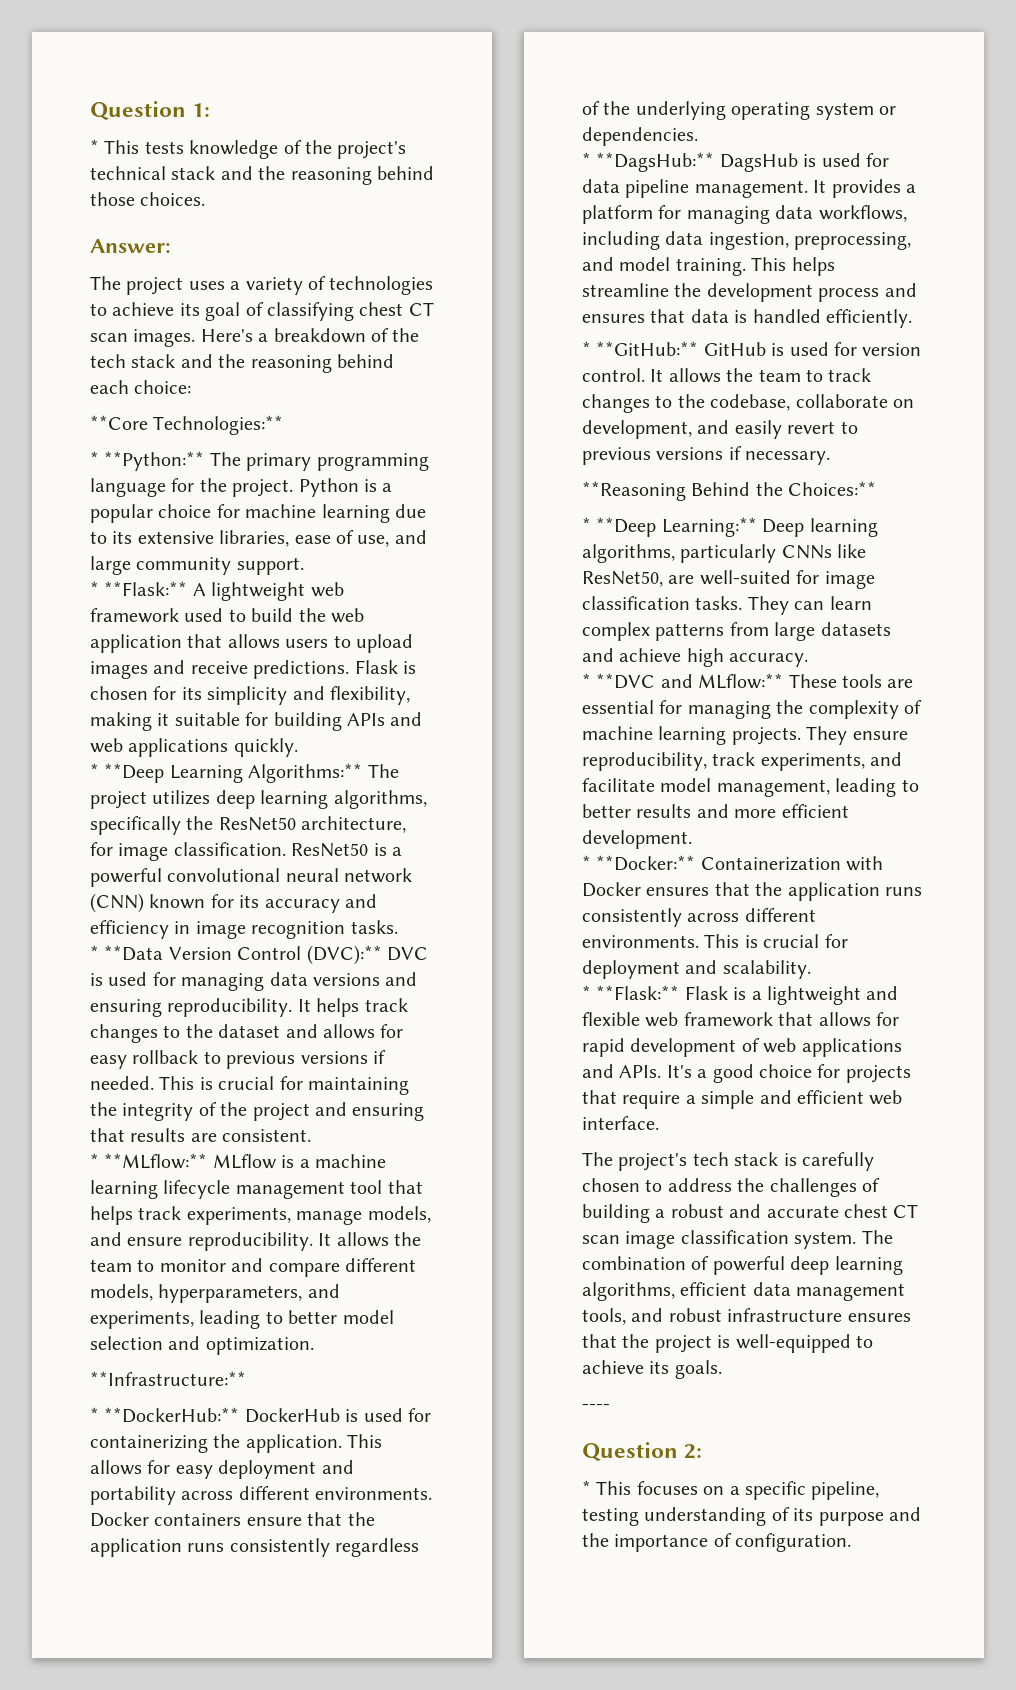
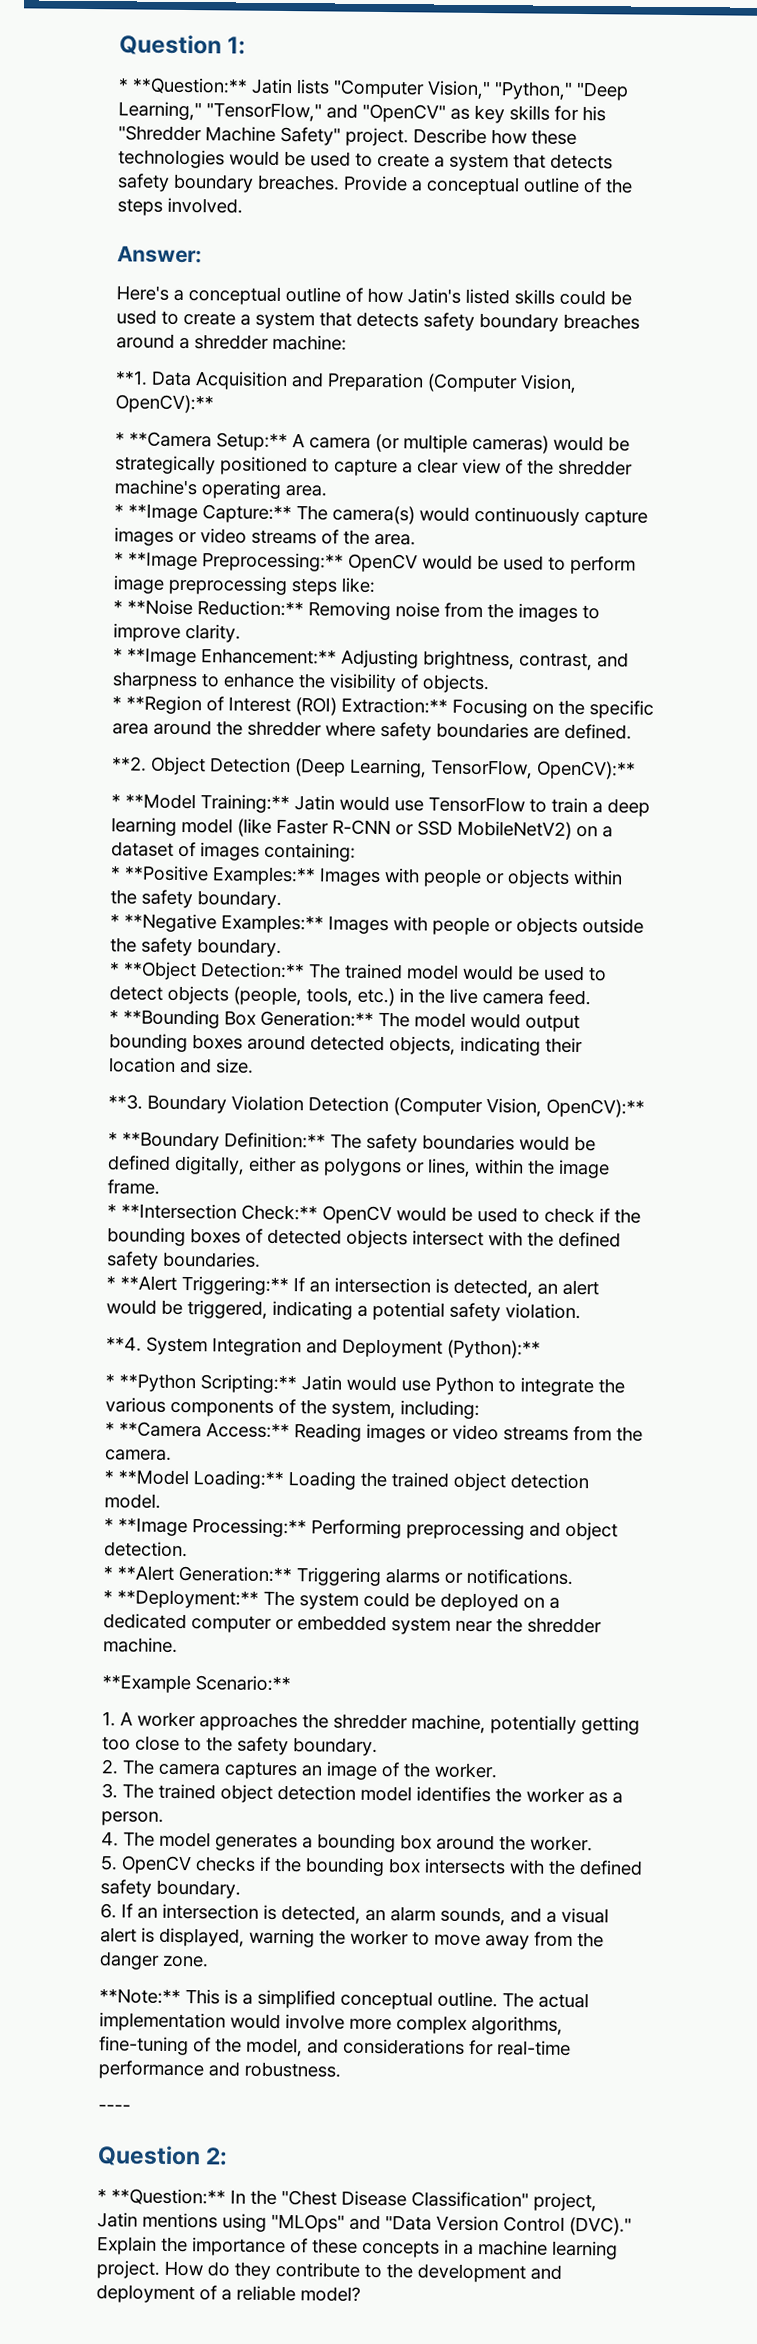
- * This tests knowledge of the project's technical stack and the reasoning behind those choices.
+ * **Question:** Jatin lists "Computer Vision," "Python," "Deep Learning," "TensorFlow," and "OpenCV" as key skills for his "Shredder Machine Safety" project. Describe how these technologies would be used to create a system that detects safety boundary breaches. Provide a conceptual outline of the steps involved.
  Answer:
- The project uses a variety of technologies to achieve its goal of classifying chest CT scan images. Here's a breakdown of the tech stack and the reasoning behind each choice:
- **Core Technologies:**
- * **Python:** The primary programming language for the project. Python is a popular choice for machine learning due to its extensive libraries, ease of use, and large community support.
- * **Flask:** A lightweight web framework used to build the web application that allows users to upload images and receive predictions. Flask is chosen for its simplicity and flexibility, making it suitable for building APIs and web applications quickly.
- * **Deep Learning Algorithms:** The project utilizes deep learning algorithms, specifically the ResNet50 architecture, for image classification. ResNet50 is a powerful convolutional neural network (CNN) known for its accuracy and efficiency in image recognition tasks.
- * **Data Version Control (DVC):** DVC is used for managing data versions and ensuring reproducibility. It helps track changes to the dataset and allows for easy rollback to previous versions if needed. This is crucial for maintaining the integrity of the project and ensuring that results are consistent.
- * **MLflow:** MLflow is a machine learning lifecycle management tool that helps track experiments, manage models, and ensure reproducibility. It allows the team to monitor and compare different models, hyperparameters, and experiments, leading to better model selection and optimization.
- **Infrastructure:**
- * **DockerHub:** DockerHub is used for containerizing the application. This allows for easy deployment and portability across different environments. Docker containers ensure that the application runs consistently regardless of the underlying operating system or dependencies.
- * **DagsHub:** DagsHub is used for data pipeline management. It provides a platform for managing data workflows, including data ingestion, preprocessing, and model training. This helps streamline the development process and ensures that data is handled efficiently.
- * **GitHub:** GitHub is used for version control. It allows the team to track changes to the codebase, collaborate on development, and easily revert to previous versions if necessary.
- **Reasoning Behind the Choices:**
- * **Deep Learning:** Deep learning algorithms, particularly CNNs like ResNet50, are well-suited for image classification tasks. They can learn complex patterns from large datasets and achieve high accuracy.
- * **DVC and MLflow:** These tools are essential for managing the complexity of machine learning projects. They ensure reproducibility, track experiments, and facilitate model management, leading to better results and more efficient development.
- * **Docker:** Containerization with Docker ensures that the application runs consistently across different environments. This is crucial for deployment and scalability.
- * **Flask:** Flask is a lightweight and flexible web framework that allows for rapid development of web applications and APIs. It's a good choice for projects that require a simple and efficient web interface.
- The project's tech stack is carefully chosen to address the challenges of building a robust and accurate chest CT scan image classification system. The combination of powerful deep learning algorithms, efficient data management tools, and robust infrastructure ensures that the project is well-equipped to achieve its goals.
+ Here's a conceptual outline of how Jatin's listed skills could be used to create a system that detects safety boundary breaches around a shredder machine:
+ **1. Data Acquisition and Preparation (Computer Vision, OpenCV):**
+ * **Camera Setup:** A camera (or multiple cameras) would be strategically positioned to capture a clear view of the shredder machine's operating area.
+ * **Image Capture:** The camera(s) would continuously capture images or video streams of the area.
+ * **Image Preprocessing:** OpenCV would be used to perform image preprocessing steps like:
+ * **Noise Reduction:** Removing noise from the images to improve clarity.
+ * **Image Enhancement:** Adjusting brightness, contrast, and sharpness to enhance the visibility of objects.
+ * **Region of Interest (ROI) Extraction:** Focusing on the specific area around the shredder where safety boundaries are defined.
+ **2. Object Detection (Deep Learning, TensorFlow, OpenCV):**
+ * **Model Training:** Jatin would use TensorFlow to train a deep learning model (like Faster R-CNN or SSD MobileNetV2) on a dataset of images containing:
+ * **Positive Examples:** Images with people or objects within the safety boundary.
+ * **Negative Examples:** Images with people or objects outside the safety boundary.
+ * **Object Detection:** The trained model would be used to detect objects (people, tools, etc.) in the live camera feed.
+ * **Bounding Box Generation:** The model would output bounding boxes around detected objects, indicating their location and size.
+ **3. Boundary Violation Detection (Computer Vision, OpenCV):**
+ * **Boundary Definition:** The safety boundaries would be defined digitally, either as polygons or lines, within the image frame.
+ * **Intersection Check:** OpenCV would be used to check if the bounding boxes of detected objects intersect with the defined safety boundaries.
+ * **Alert Triggering:** If an intersection is detected, an alert would be triggered, indicating a potential safety violation.
+ **4. System Integration and Deployment (Python):**
+ * **Python Scripting:** Jatin would use Python to integrate the various components of the system, including:
+ * **Camera Access:** Reading images or video streams from the camera.
+ * **Model Loading:** Loading the trained object detection model.
+ * **Image Processing:** Performing preprocessing and object detection.
+ * **Alert Generation:** Triggering alarms or notifications.
+ * **Deployment:** The system could be deployed on a dedicated computer or embedded system near the shredder machine.
+ **Example Scenario:**
+ 1. A worker approaches the shredder machine, potentially getting too close to the safety boundary.
+ 2. The camera captures an image of the worker.
+ 3. The trained object detection model identifies the worker as a person.
+ 4. The model generates a bounding box around the worker.
+ 5. OpenCV checks if the bounding box intersects with the defined safety boundary.
+ 6. If an intersection is detected, an alarm sounds, and a visual alert is displayed, warning the worker to move away from the danger zone.
+ **Note:** This is a simplified conceptual outline. The actual implementation would involve more complex algorithms, fine-tuning of the model, and considerations for real-time performance and robustness.
  ----
  Question 2:
- * This focuses on a specific pipeline, testing understanding of its purpose and the importance of configuration.
+ * **Question:** In the "Chest Disease Classification" project, Jatin mentions using "MLOps" and "Data Version Control (DVC)." Explain the importance of these concepts in a machine learning project. How do they contribute to the development and deployment of a reliable model?

